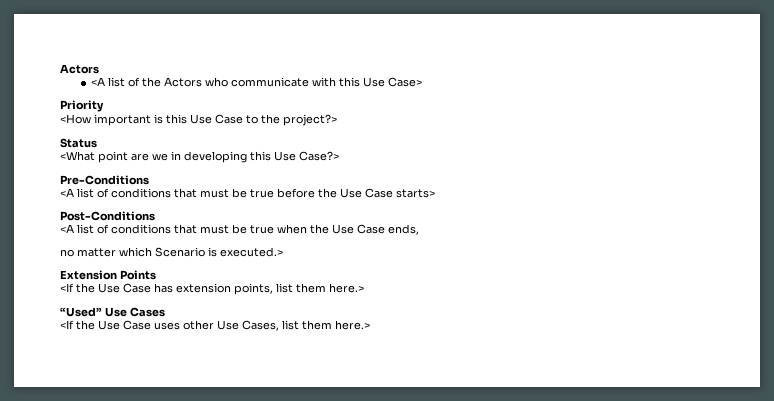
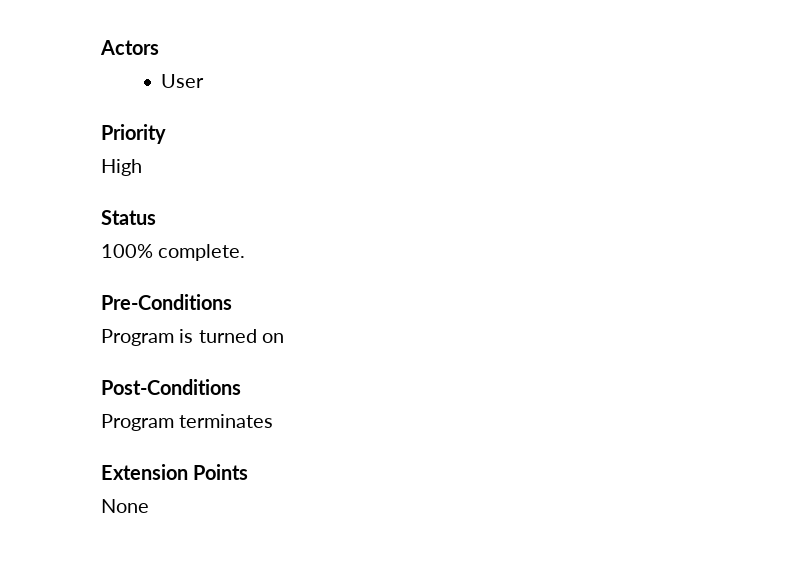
- <A list of the Actors who communicate with this Use Case>
+ User
  Priority
- <How important is this Use Case to the project?>
+ High
  Status
- <What point are we in developing this Use Case?>
+ 100% complete.
  Pre-Conditions
- <A list of conditions that must be true before the Use Case starts>
+ Program is turned on
  Post-Conditions
- <A list of conditions that must be true when the Use Case ends,
- no matter which Scenario is executed.>
+ Program terminates
  Extension Points
- <If the Use Case has extension points, list them here.>
- “Used” Use Cases
- <If the Use Case uses other Use Cases, list them here.>
+ None

